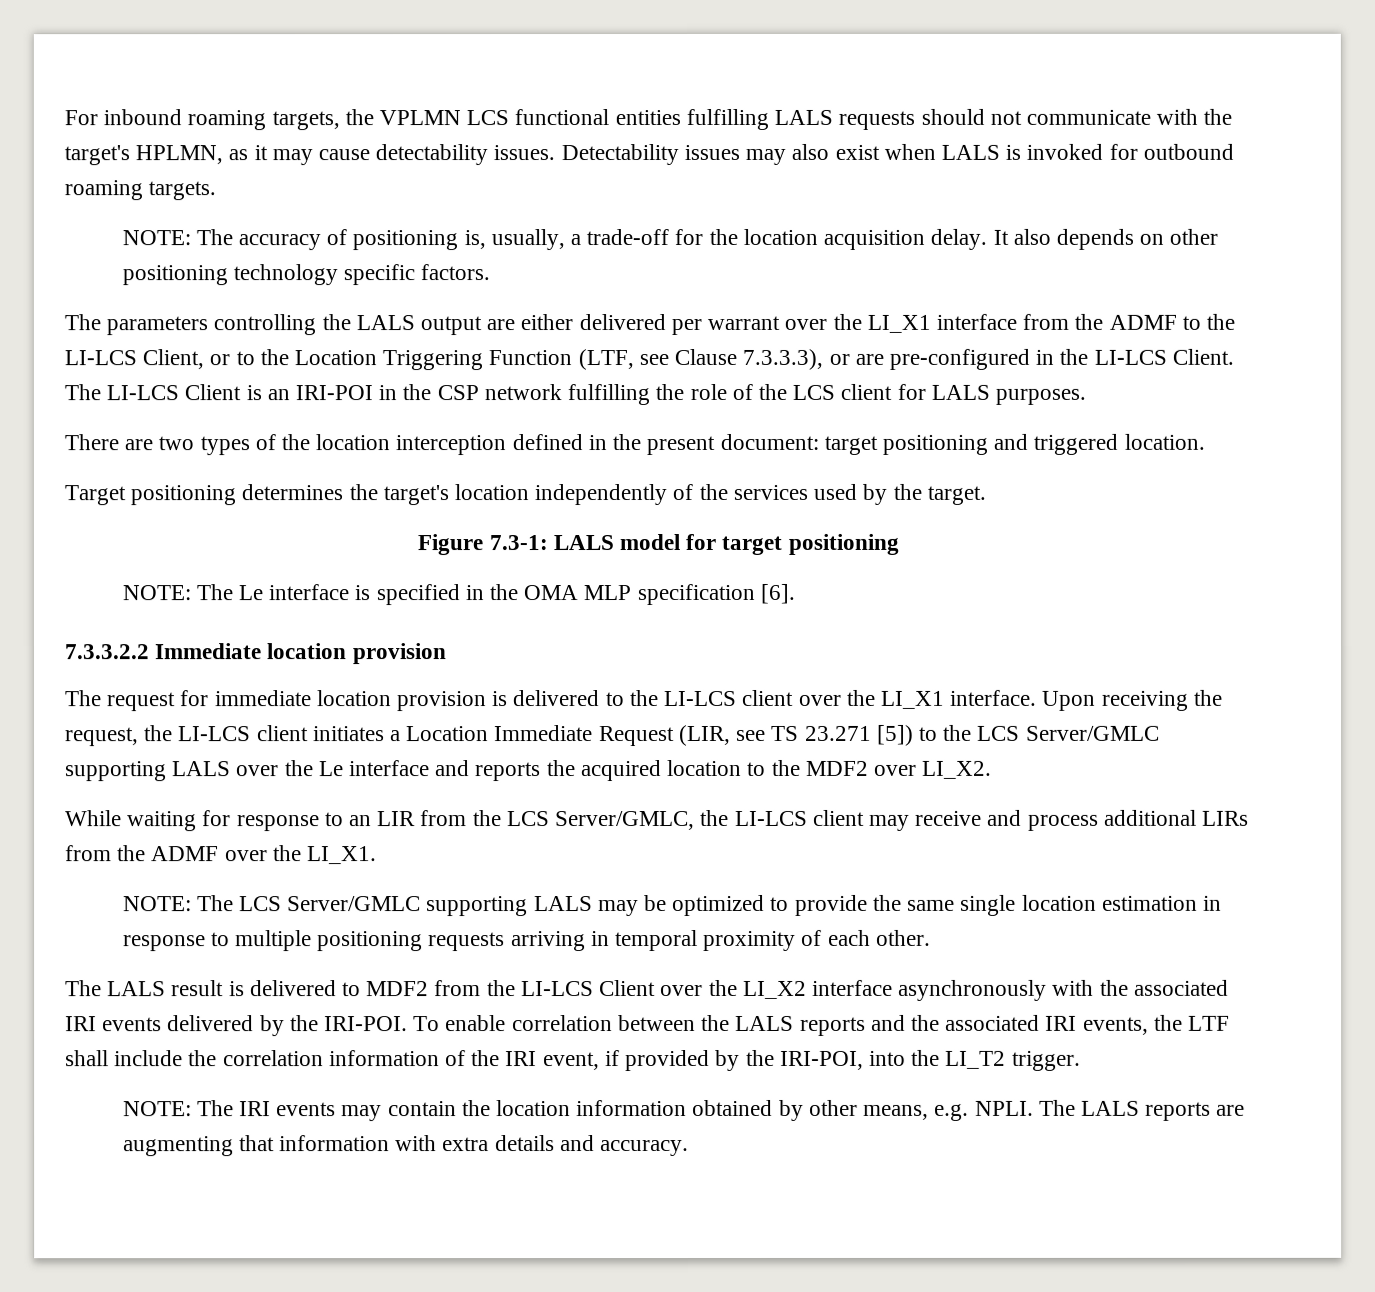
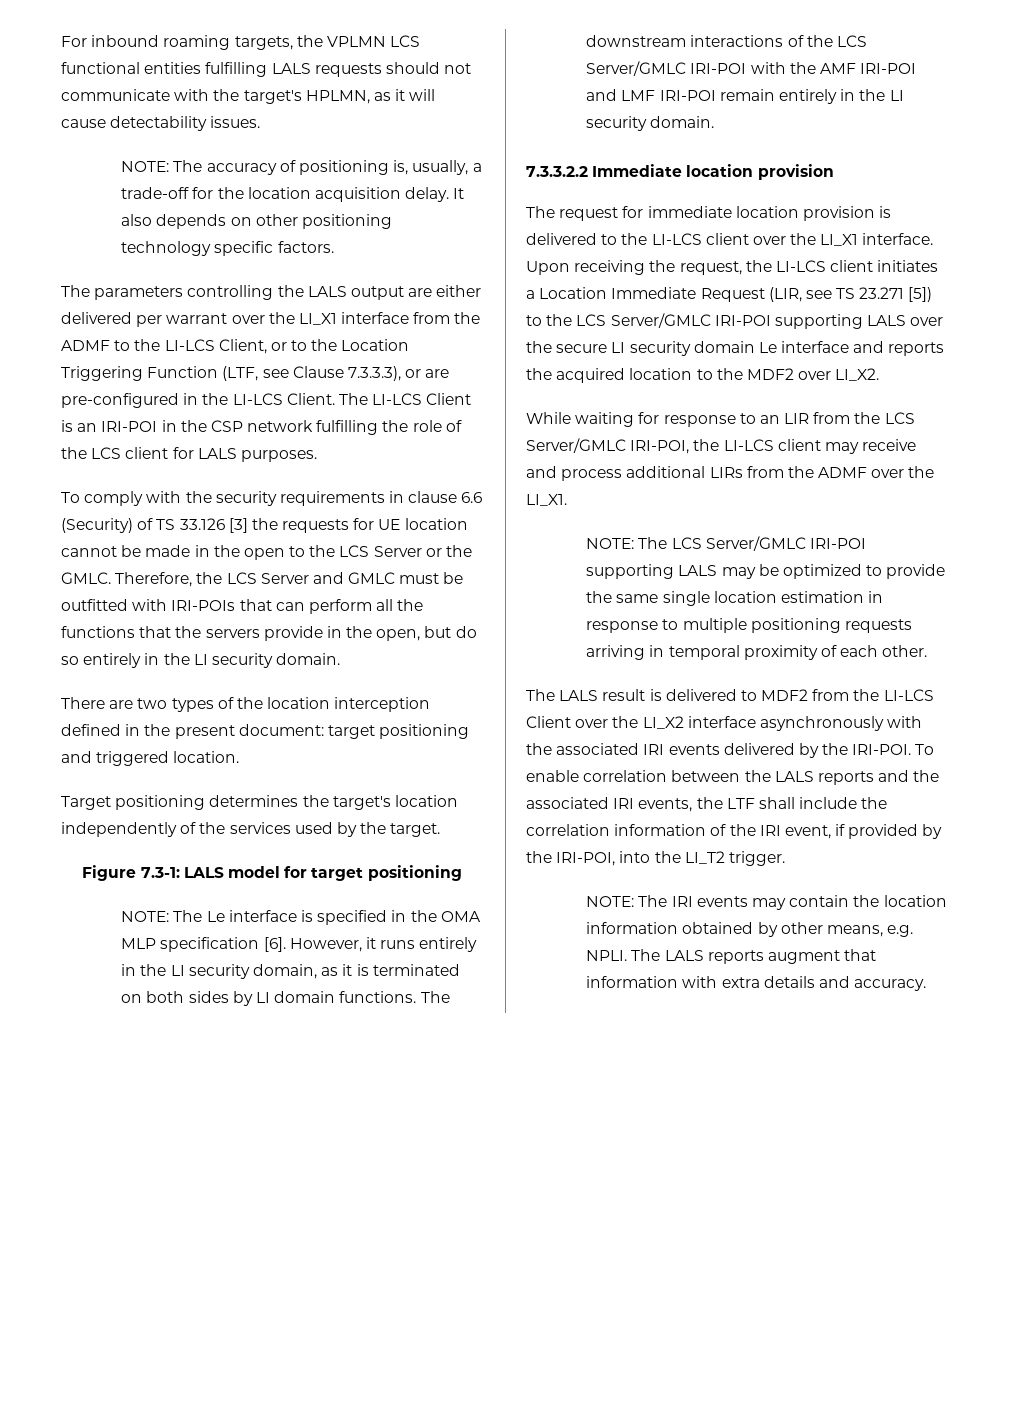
- For inbound roaming targets, the VPLMN LCS functional entities fulfilling LALS requests should not communicate with the target's HPLMN, as it may cause detectability issues. Detectability issues may also exist when LALS is invoked for outbound roaming targets.
+ For inbound roaming targets, the VPLMN LCS functional entities fulfilling LALS requests should not communicate with the target's HPLMN, as it will cause detectability issues.
+ To comply with the security requirements in clause 6.6 (Security) of TS 33.126 [3] the requests for UE location cannot be made in the open to the LCS Server or the GMLC. Therefore, the LCS Server and GMLC must be outfitted with IRI-POIs that can perform all the functions that the servers provide in the open, but do so entirely in the LI security domain.
+ However, it runs entirely in the LI security domain, as it is terminated on both sides by LI domain functions. The downstream interactions of the LCS Server/GMLC IRI-POI with the AMF IRI-POI and LMF IRI-POI remain entirely in the LI security domain.
- Upon receiving the request, the LI-LCS client initiates a Location Immediate Request (LIR, see TS 23.271 [5]) to the LCS Server/GMLC supporting LALS over the Le interface and reports the acquired location to the MDF2 over LI_X2.
+ Upon receiving the request, the LI-LCS client initiates a Location Immediate Request (LIR, see TS 23.271 [5]) to the LCS Server/GMLC IRI-POI supporting LALS over the secure LI security domain Le interface and reports the acquired location to the MDF2 over LI_X2.
- While waiting for response to an LIR from the LCS Server/GMLC, the LI-LCS client may receive and process additional LIRs from the ADMF over the LI_X1.
+ While waiting for response to an LIR from the LCS Server/GMLC IRI-POI, the LI-LCS client may receive and process additional LIRs from the ADMF over the LI_X1.
- NOTE: The LCS Server/GMLC supporting LALS may be optimized to provide the same single location estimation in response to multiple positioning requests arriving in temporal proximity of each other.
+ NOTE: The LCS Server/GMLC IRI-POI supporting LALS may be optimized to provide the same single location estimation in response to multiple positioning requests arriving in temporal proximity of each other.
- The LALS reports are augmenting that information with extra details and accuracy.
+ The LALS reports augment that information with extra details and accuracy.

